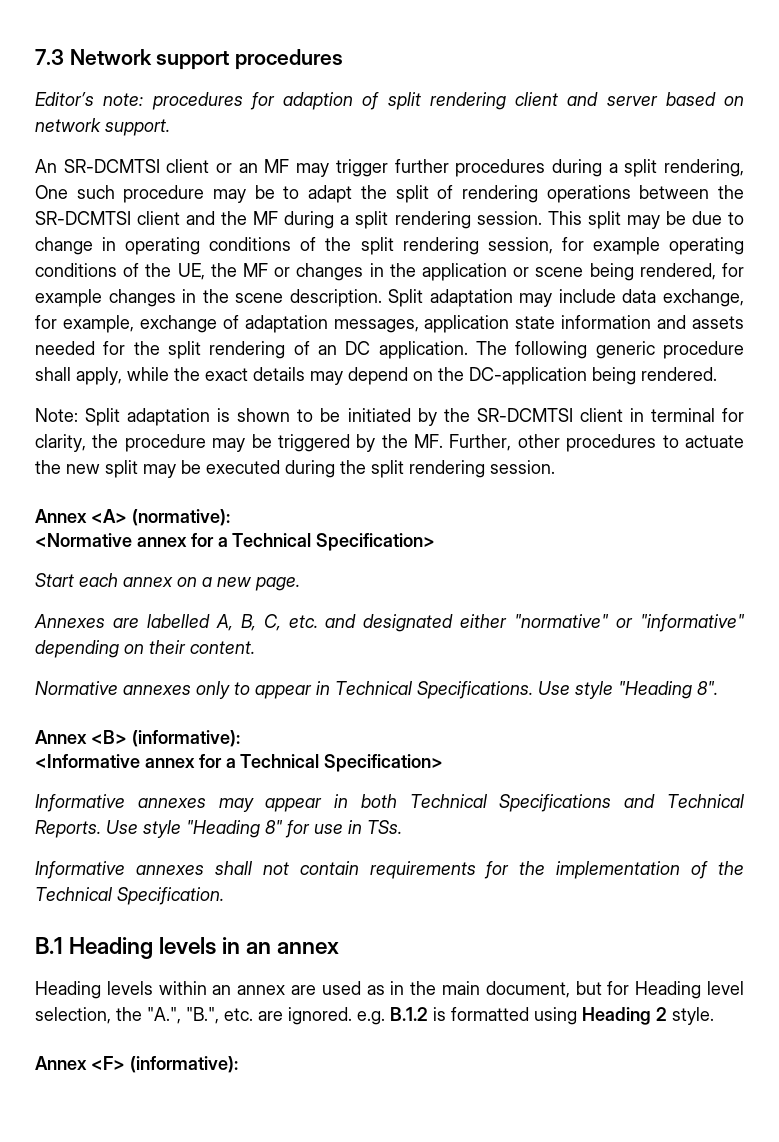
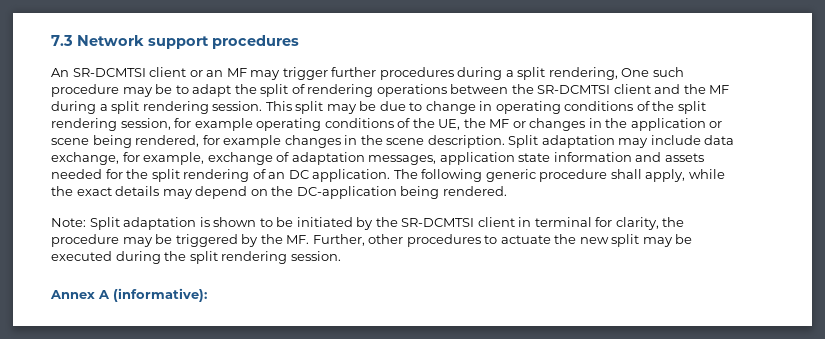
- Editor’s note: procedures for adaption of split rendering client and server based on network support.
- Annex <A> (normative):
- <Normative annex for a Technical Specification>
- Start each annex on a new page.
- Annexes are labelled A, B, C, etc. and designated either "normative" or "informative" depending on their content.
- Normative annexes only to appear in Technical Specifications. Use style "Heading 8".
- Annex <B> (informative):
- <Informative annex for a Technical Specification>
- Informative annexes may appear in both Technical Specifications and Technical Reports. Use style "Heading 8" for use in TSs.
- Informative annexes shall not contain requirements for the implementation of the Technical Specification.
- B.1 Heading levels in an annex
- Heading levels within an annex are used as in the main document, but for Heading level selection, the "A.", "B.", etc. are ignored. e.g. B.1.2 is formatted using Heading 2 style.
- Annex <F> (informative):
+ Annex A (informative):

